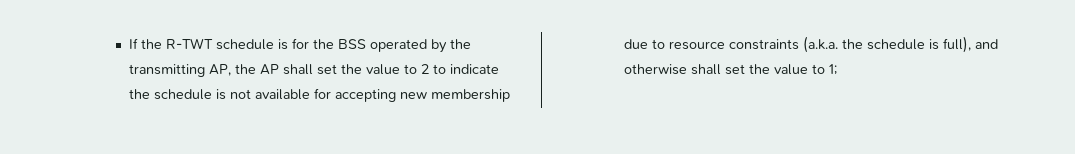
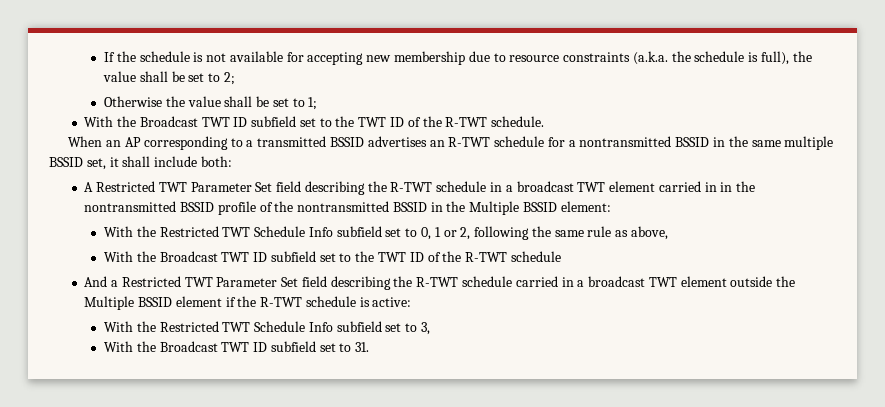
- If the R-TWT schedule is for the BSS operated by the transmitting AP, the AP shall set the value to 2 to indicate the schedule is not available for accepting new membership due to resource constraints (a.k.a. the schedule is full), and otherwise shall set the value to 1;
+ If the schedule is not available for accepting new membership due to resource constraints (a.k.a. the schedule is full), the value shall be set to 2;
+ Otherwise the value shall be set to 1;
+ With the Broadcast TWT ID subfield set to the TWT ID of the R-TWT schedule.
+ When an AP corresponding to a transmitted BSSID advertises an R-TWT schedule for a nontransmitted BSSID in the same multiple BSSID set, it shall include both:
+ A Restricted TWT Parameter Set field describing the R-TWT schedule in a broadcast TWT element carried in in the nontransmitted BSSID profile of the nontransmitted BSSID in the Multiple BSSID element:
+ With the Restricted TWT Schedule Info subfield set to 0, 1 or 2, following the same rule as above,
+ With the Broadcast TWT ID subfield set to the TWT ID of the R-TWT schedule
+ And a Restricted TWT Parameter Set field describing the R-TWT schedule carried in a broadcast TWT element outside the Multiple BSSID element if the R-TWT schedule is active:
+ With the Restricted TWT Schedule Info subfield set to 3,
+ With the Broadcast TWT ID subfield set to 31.

